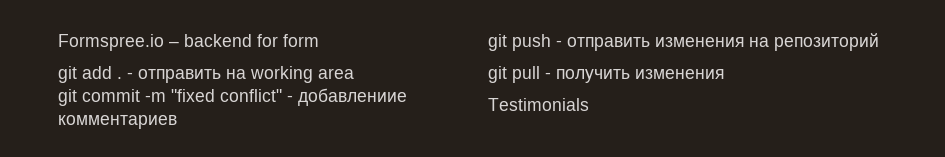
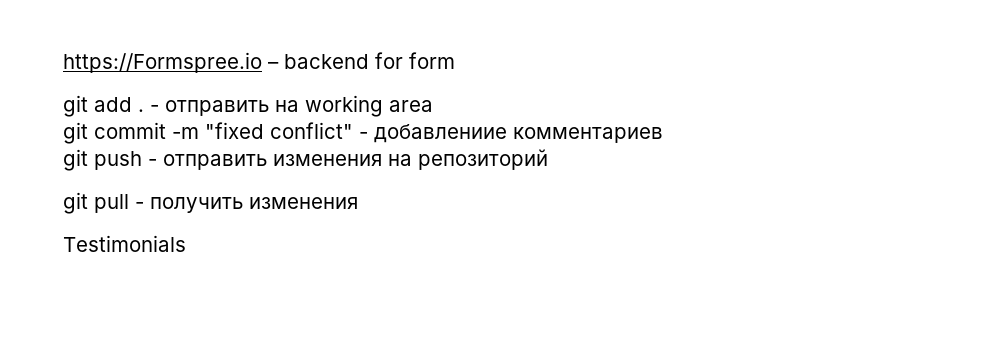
- Formspree.io – backend for form
+ https://Formspree.io – backend for form

